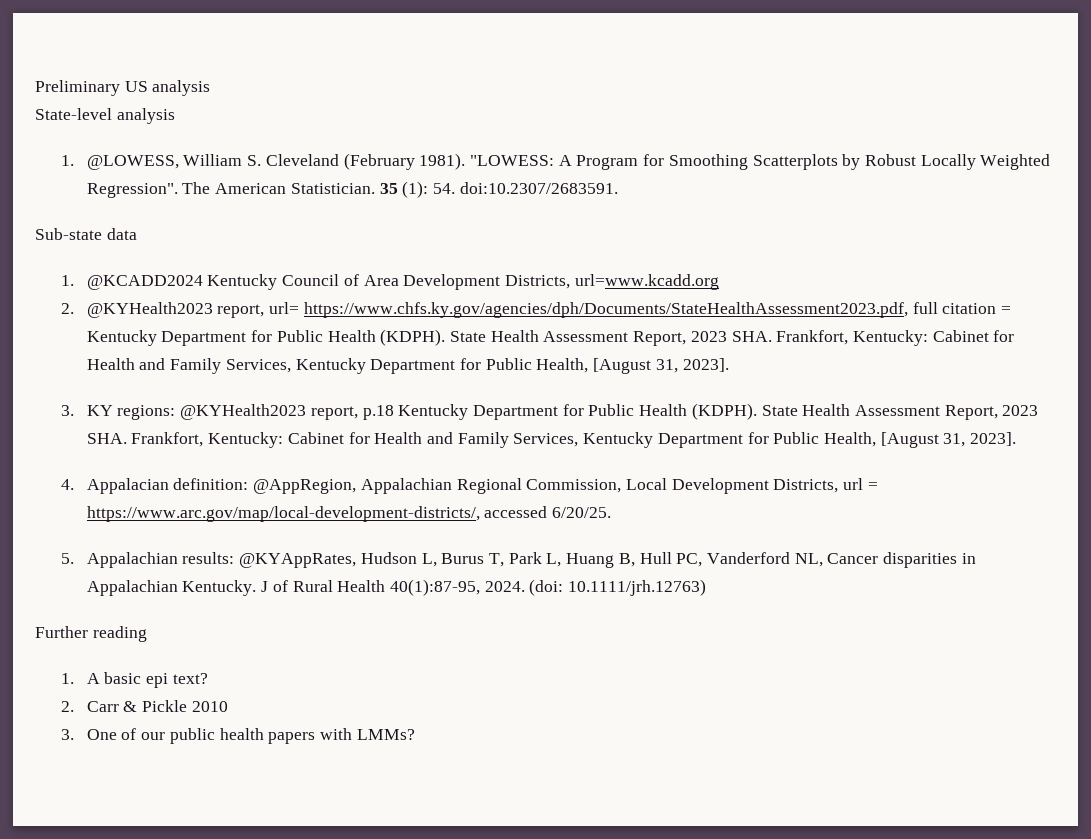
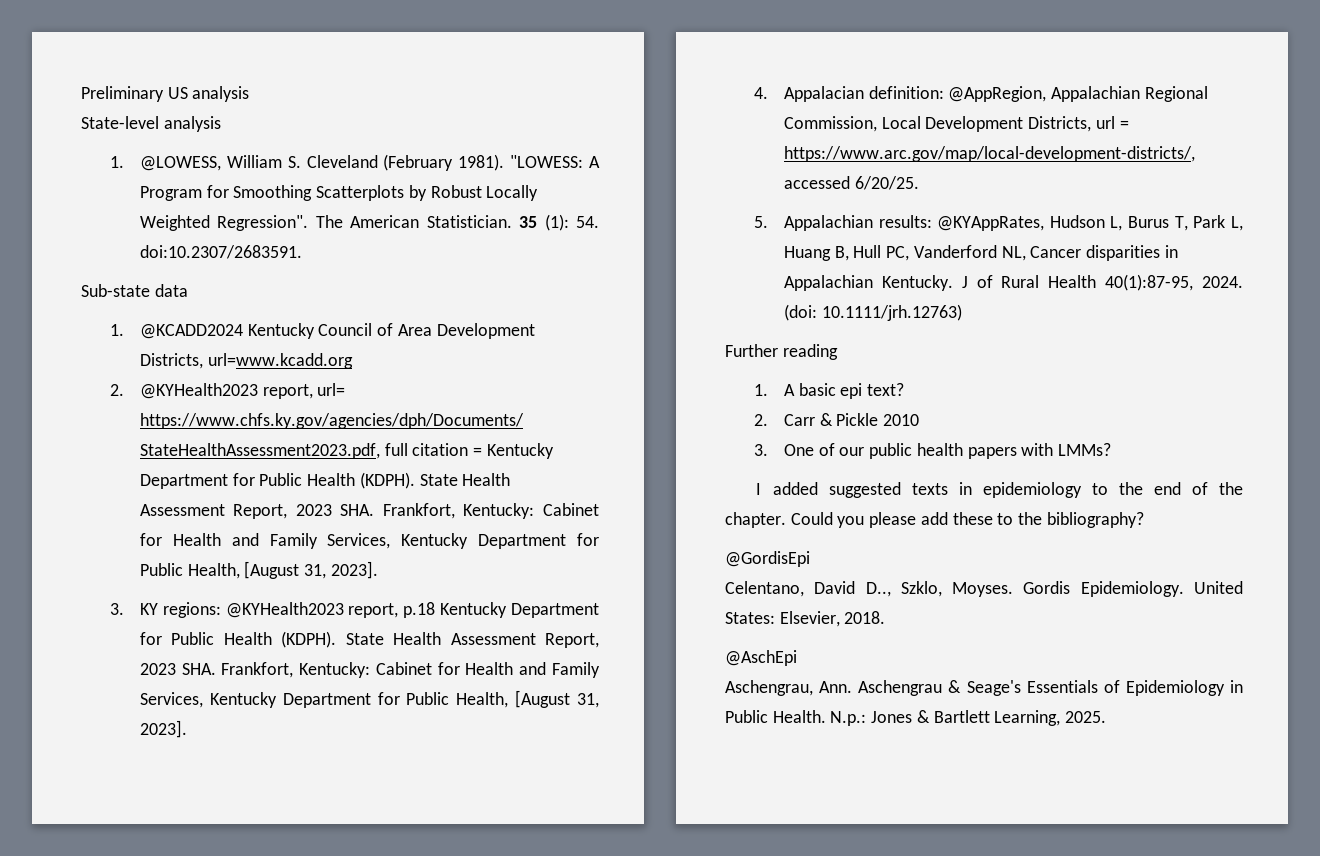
+ I added suggested texts in epidemiology to the end of the chapter. Could you please add these to the bibliography?
+ @GordisEpi
+ Celentano, David D.., Szklo, Moyses. Gordis Epidemiology. United States: Elsevier, 2018.
+ @AschEpi
+ Aschengrau, Ann. Aschengrau & Seage's Essentials of Epidemiology in Public Health. N.p.: Jones & Bartlett Learning, 2025.

